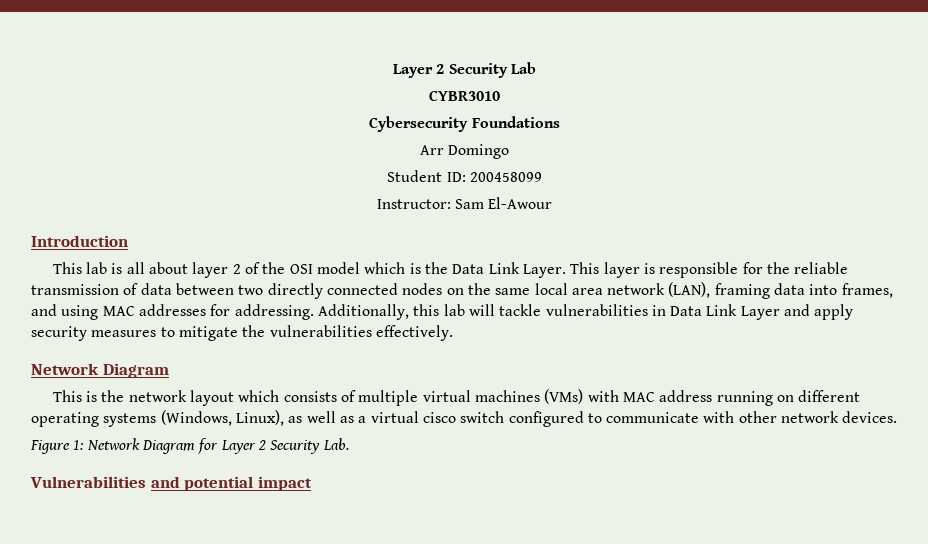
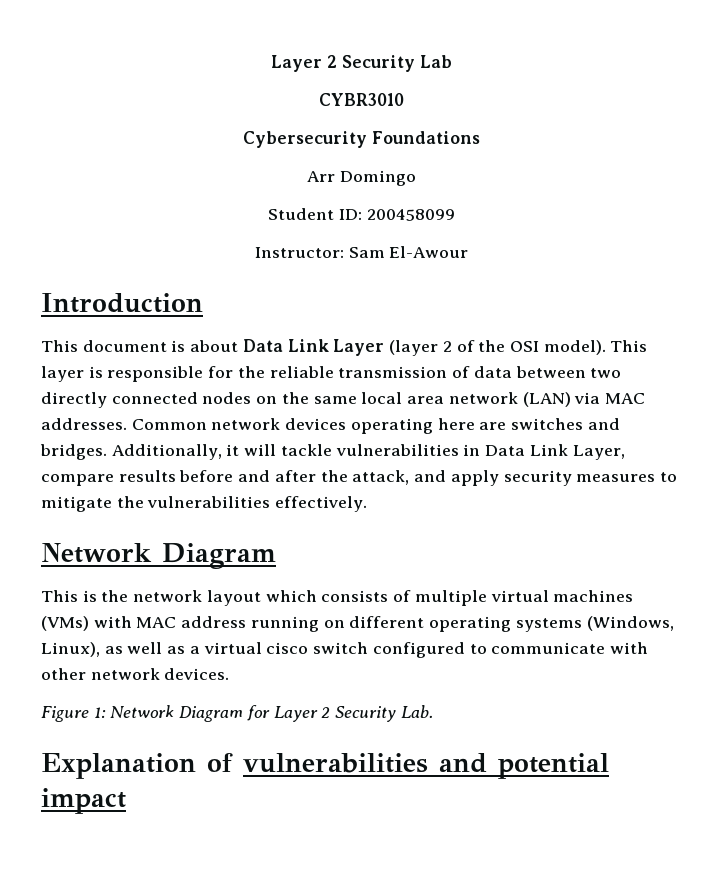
- This lab is all about layer 2 of the OSI model which is the Data Link Layer.
+ This document is about Data Link Layer (layer 2 of the OSI model).
- This layer is responsible for the reliable transmission of data between two directly connected nodes on the same local area network (LAN), framing data into frames, and using MAC addresses for addressing. Additionally, this lab will tackle vulnerabilities in Data Link Layer and apply security measures to mitigate the vulnerabilities effectively.
+ This layer is responsible for the reliable transmission of data between two directly connected nodes on the same local area network (LAN) via MAC addresses. Common network devices operating here are switches and bridges. Additionally, it will tackle vulnerabilities in Data Link Layer, compare results before and after the attack, and apply security measures to mitigate the vulnerabilities effectively.
- Vulnerabilities and potential impact
+ Explanation of vulnerabilities and potential impact

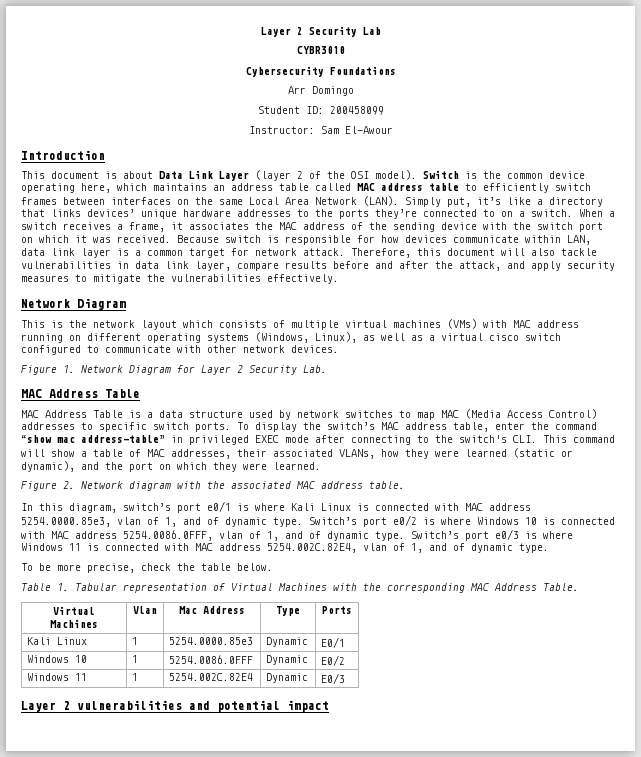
- This layer is responsible for the reliable transmission of data between two directly connected nodes on the same local area network (LAN) via MAC addresses. Common network devices operating here are switches and bridges. Additionally, it will tackle vulnerabilities in Data Link Layer, compare results before and after the attack, and apply security measures to mitigate the vulnerabilities effectively.
+ Switch is the common device operating here, which maintains an address table called MAC address table to efficiently switch frames between interfaces on the same Local Area Network (LAN). Simply put, it’s like a directory that links devices’ unique hardware addresses to the ports they’re connected to on a switch. When a switch receives a frame, it associates the MAC address of the sending device with the switch port on which it was received. Because switch is responsible for how devices communicate within LAN, data link layer is a common target for network attack. Therefore, this document will also tackle vulnerabilities in data link layer, compare results before and after the attack, and apply security measures to mitigate the vulnerabilities effectively.
- Figure 1: Network Diagram for Layer 2 Security Lab.
- Explanation of vulnerabilities and potential impact
+ Figure 1. Network Diagram for Layer 2 Security Lab.
+ MAC Address Table
+ MAC Address Table is a data structure used by network switches to map MAC (Media Access Control) addresses to specific switch ports. To display the switch’s MAC address table, enter the command “show mac address-table” in privileged EXEC mode after connecting to the switch's CLI. This command will show a table of MAC addresses, their associated VLANs, how they were learned (static or dynamic), and the port on which they were learned.
+ Figure 2. Network diagram with the associated MAC address table.
+ In this diagram, switch’s port e0/1 is where Kali Linux is connected with MAC address 5254.0000.85e3, vlan of 1, and of dynamic type. Switch’s port e0/2 is where Windows 10 is connected with MAC address 5254.0086.0FFF, vlan of 1, and of dynamic type. Switch’s port e0/3 is where Windows 11 is connected with MAC address 5254.002C.82E4, vlan of 1, and of dynamic type.
+ To be more precise, check the table below.
+ Table 1. Tabular representation of Virtual Machines with the corresponding MAC Address Table.
+ Virtual Machines | Vlan | Mac Address | Type | Ports
+ Kali Linux | 1 | 5254.0000.85e3 | Dynamic | E0/1
+ Windows 10 | 1 | 5254.0086.0FFF | Dynamic | E0/2
+ Windows 11 | 1 | 5254.002C.82E4 | Dynamic | E0/3
+ Layer 2 vulnerabilities and potential impact

